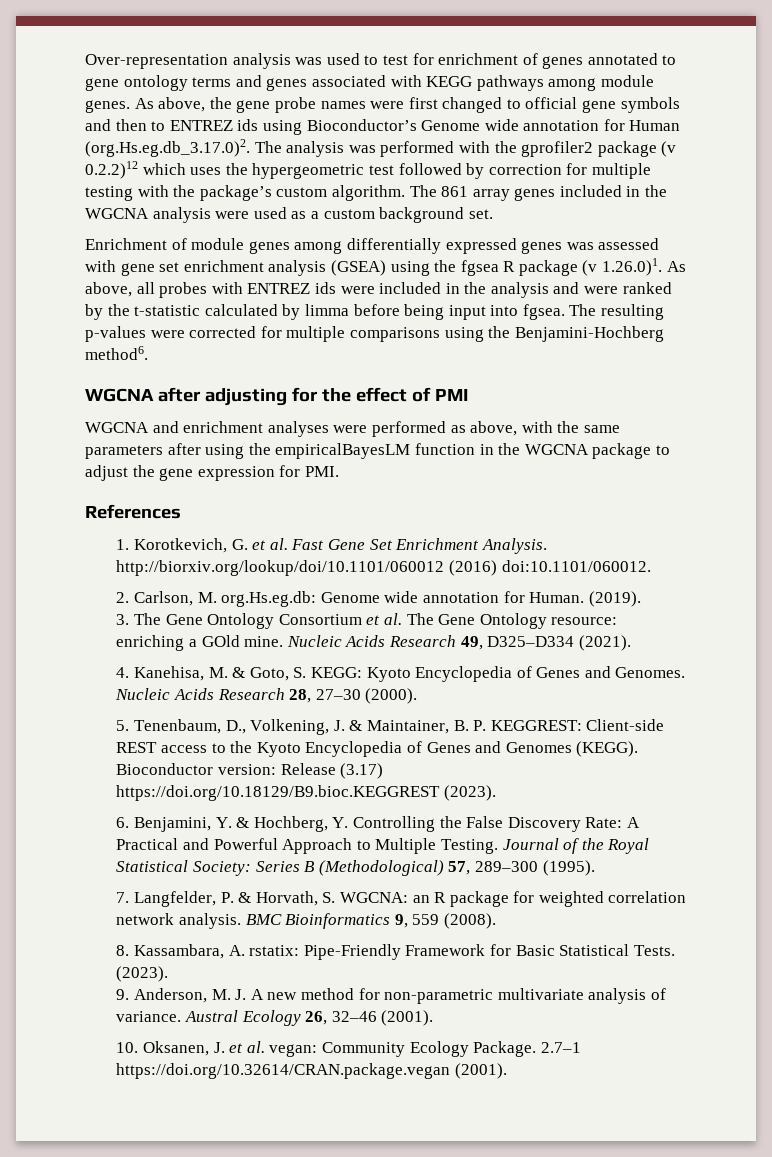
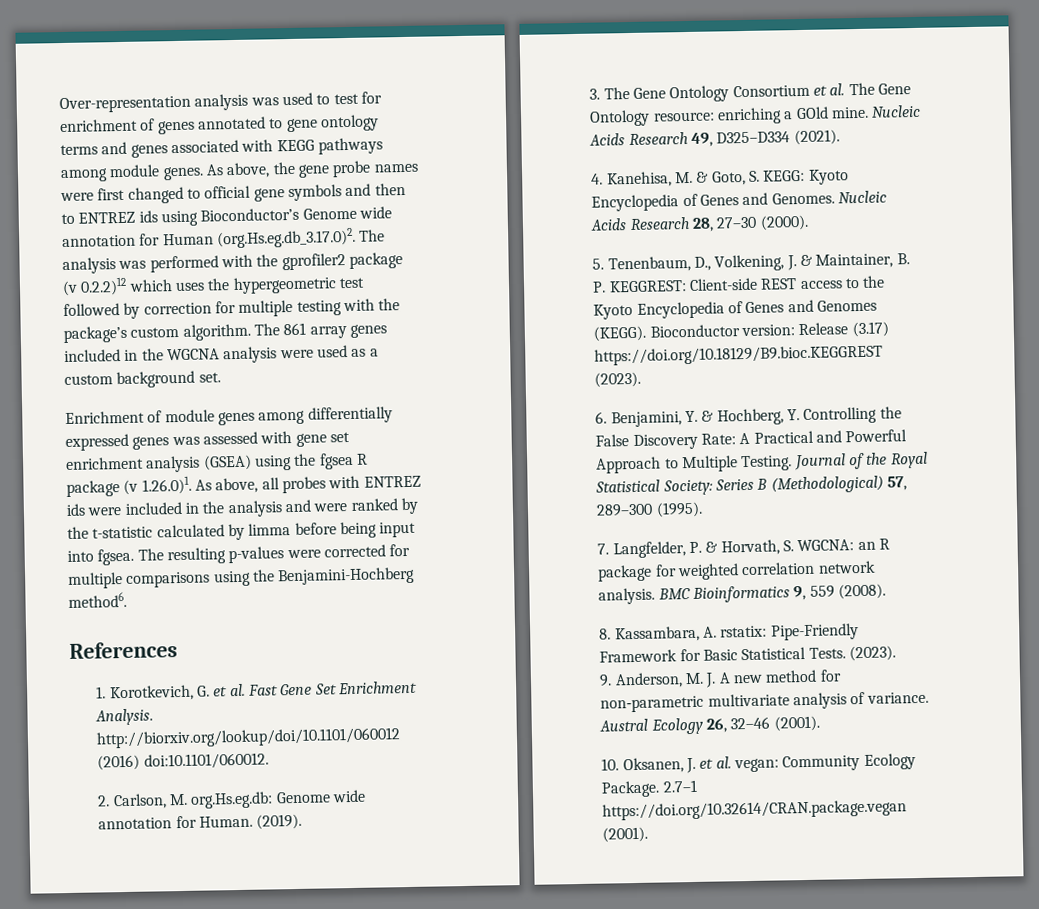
- WGCNA after adjusting for the effect of PMI
- WGCNA and enrichment analyses were performed as above, with the same parameters after using the empiricalBayesLM function in the WGCNA package to adjust the gene expression for PMI.

